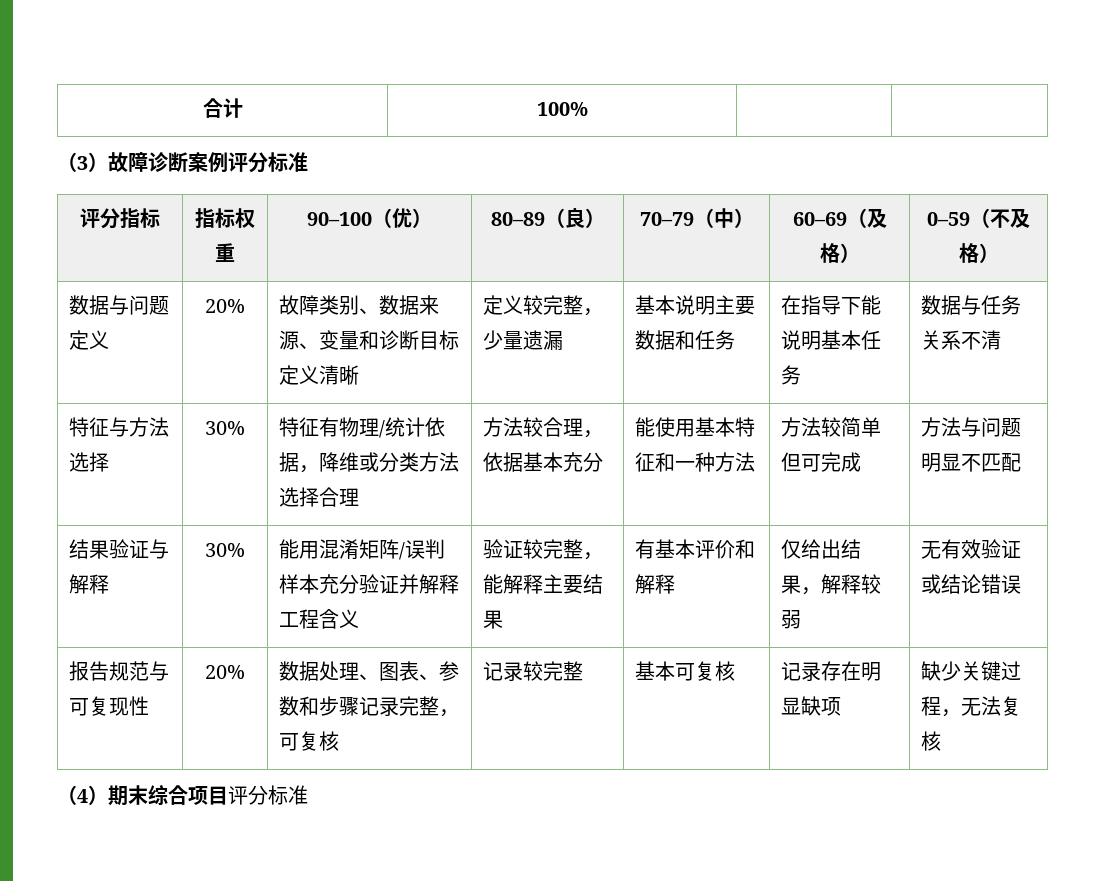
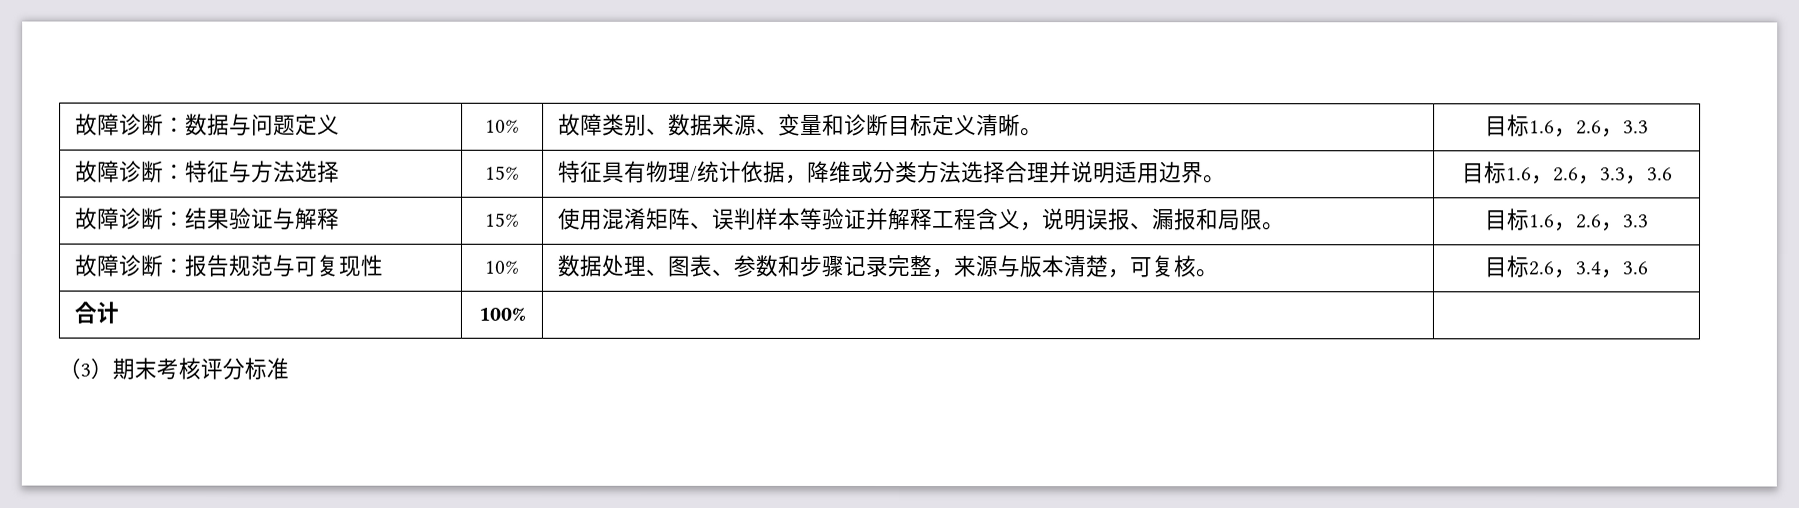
+ 故障诊断：数据与问题定义 | 10% | 故障类别、数据来源、变量和诊断目标定义清晰。 | 目标1.6，2.6，3.3
+ 故障诊断：特征与方法选择 | 15% | 特征具有物理/统计依据，降维或分类方法选择合理并说明适用边界。 | 目标1.6，2.6，3.3，3.6
+ 故障诊断：结果验证与解释 | 15% | 使用混淆矩阵、误判样本等验证并解释工程含义，说明误报、漏报和局限。 | 目标1.6，2.6，3.3
+ 故障诊断：报告规范与可复现性 | 10% | 数据处理、图表、参数和步骤记录完整，来源与版本清楚，可复核。 | 目标2.6，3.4，3.6
  合计 | 100% | |
- （3）故障诊断案例评分标准
- 评分指标 | 指标权重 | 90–100（优） | 80–89（良） | 70–79（中） | 60–69（及格） | 0–59（不及格）
- 数据与问题定义 | 20% | 故障类别、数据来源、变量和诊断目标定义清晰 | 定义较完整，少量遗漏 | 基本说明主要数据和任务 | 在指导下能说明基本任务 | 数据与任务关系不清
- 特征与方法选择 | 30% | 特征有物理/统计依据，降维或分类方法选择合理 | 方法较合理，依据基本充分 | 能使用基本特征和一种方法 | 方法较简单但可完成 | 方法与问题明显不匹配
- 结果验证与解释 | 30% | 能用混淆矩阵/误判样本充分验证并解释工程含义 | 验证较完整，能解释主要结果 | 有基本评价和解释 | 仅给出结果，解释较弱 | 无有效验证或结论错误
- 报告规范与可复现性 | 20% | 数据处理、图表、参数和步骤记录完整，可复核 | 记录较完整 | 基本可复核 | 记录存在明显缺项 | 缺少关键过程，无法复核
- （4）期末综合项目评分标准
+ （3）期末考核评分标准

